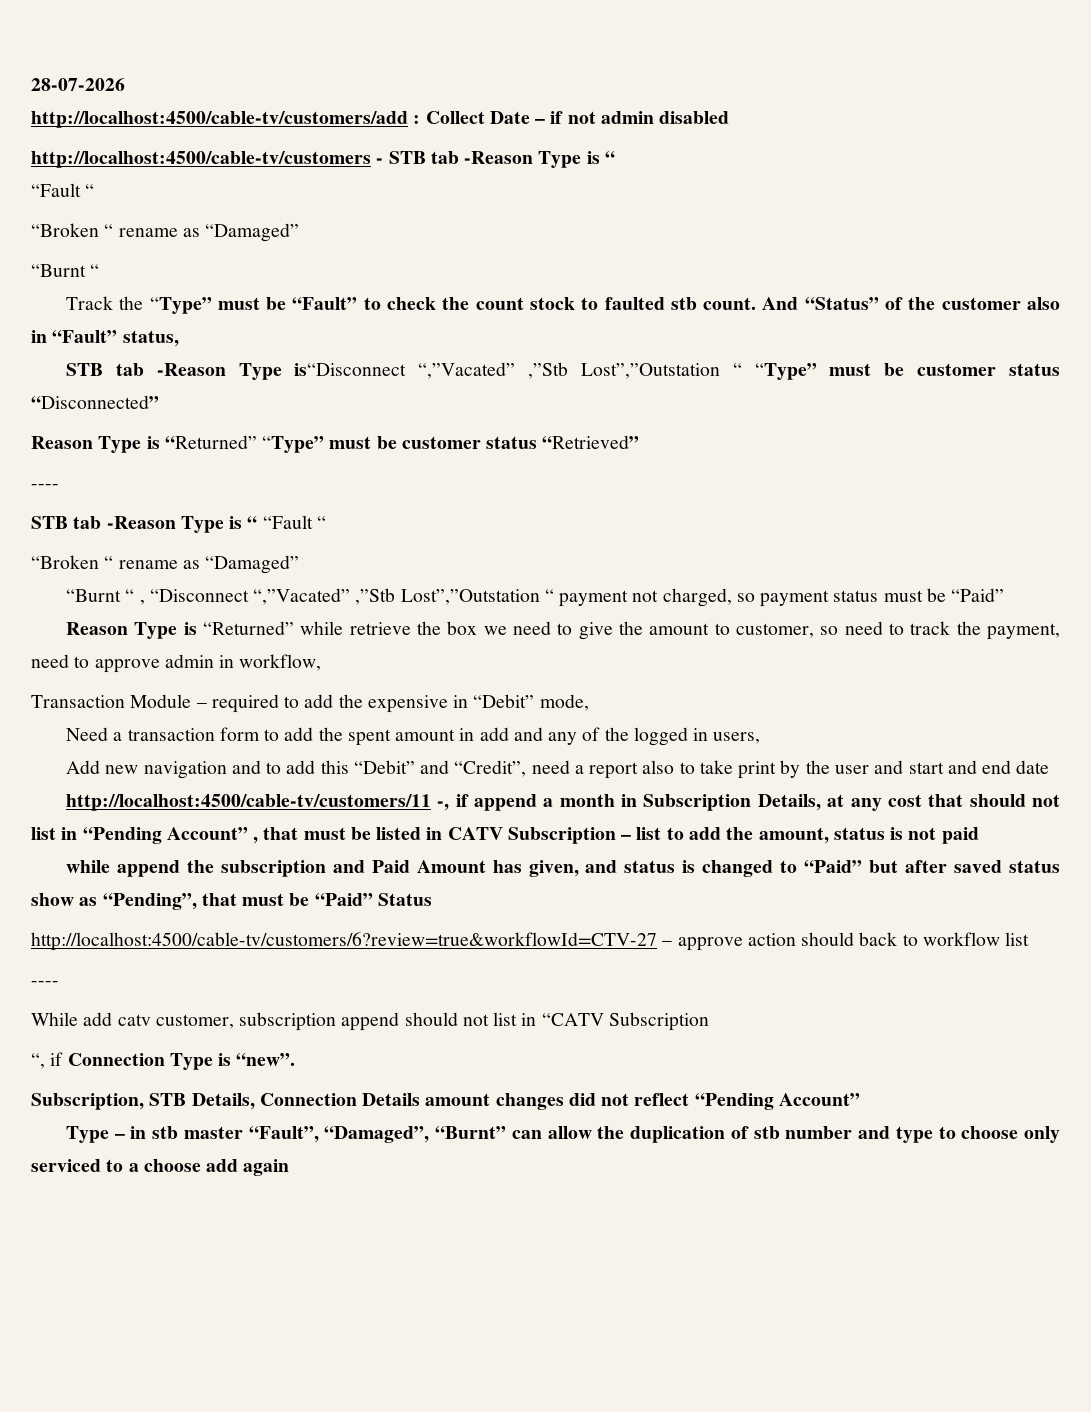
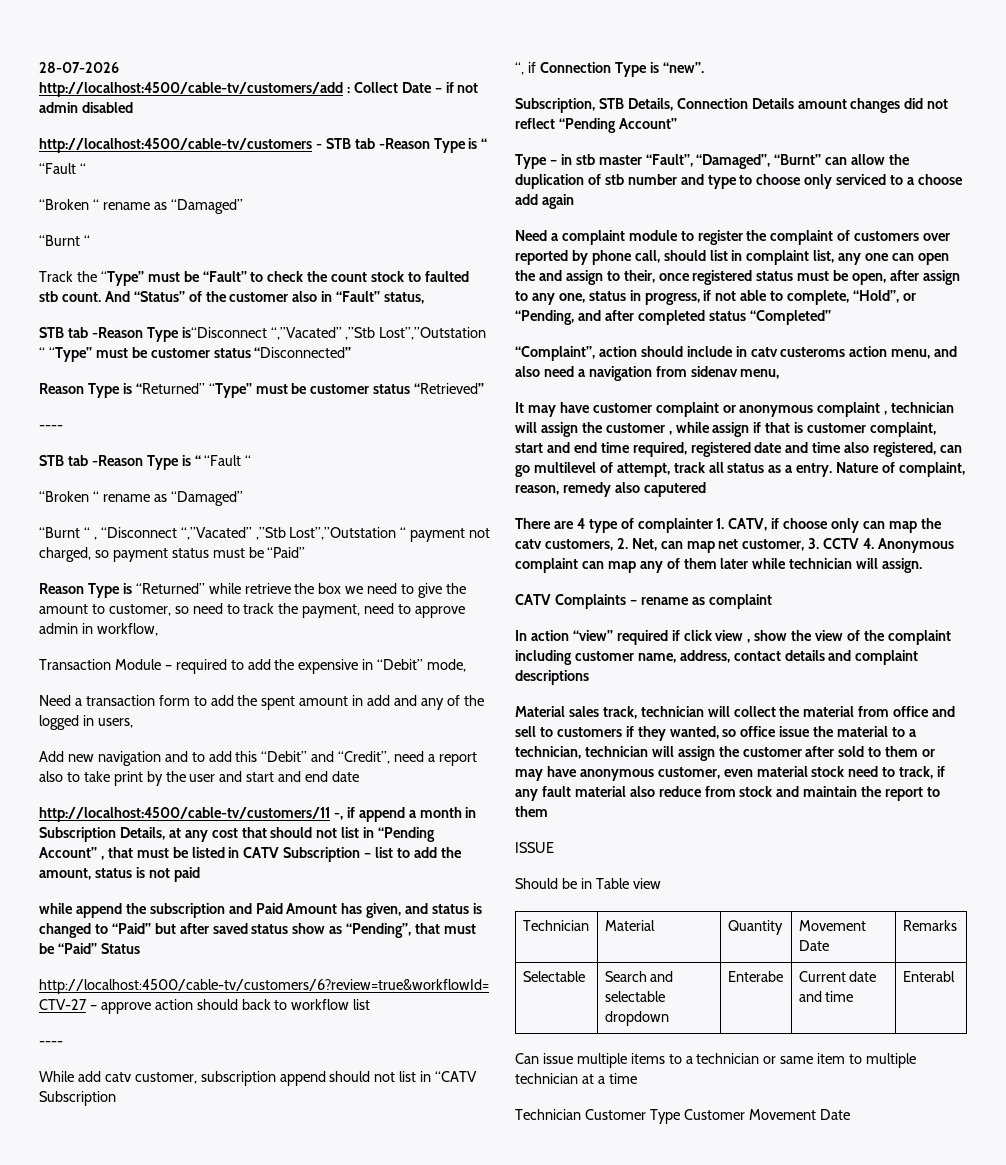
+ Need a complaint module to register the complaint of customers over reported by phone call, should list in complaint list, any one can open the and assign to their, once registered status must be open, after assign to any one, status in progress, if not able to complete, “Hold”, or “Pending, and after completed status “Completed”
+ “Complaint”, action should include in catv custeroms action menu, and also need a navigation from sidenav menu,
+ It may have customer complaint or anonymous complaint , technician will assign the customer , while assign if that is customer complaint, start and end time required, registered date and time also registered, can go multilevel of attempt, track all status as a entry. Nature of complaint, reason, remedy also caputered
+ There are 4 type of complainter 1. CATV, if choose only can map the catv customers, 2. Net, can map net customer, 3. CCTV 4. Anonymous complaint can map any of them later while technician will assign.
+ CATV Complaints – rename as complaint
+ In action “view” required if click view , show the view of the complaint including customer name, address, contact details and complaint descriptions
+ Material sales track, technician will collect the material from office and sell to customers if they wanted, so office issue the material to a technician, technician will assign the customer after sold to them or may have anonymous customer, even material stock need to track, if any fault material also reduce from stock and maintain the report to them
+ ISSUE
+ Should be in Table view
+ Technician | Material | Quantity | Movement Date | Remarks
+ Selectable | Search and selectable dropdown | Enterabe | Current date and time | Enterabl
+ Can issue multiple items to a technician or same item to multiple technician at a time
+ Technician Customer Type Customer Movement Date

